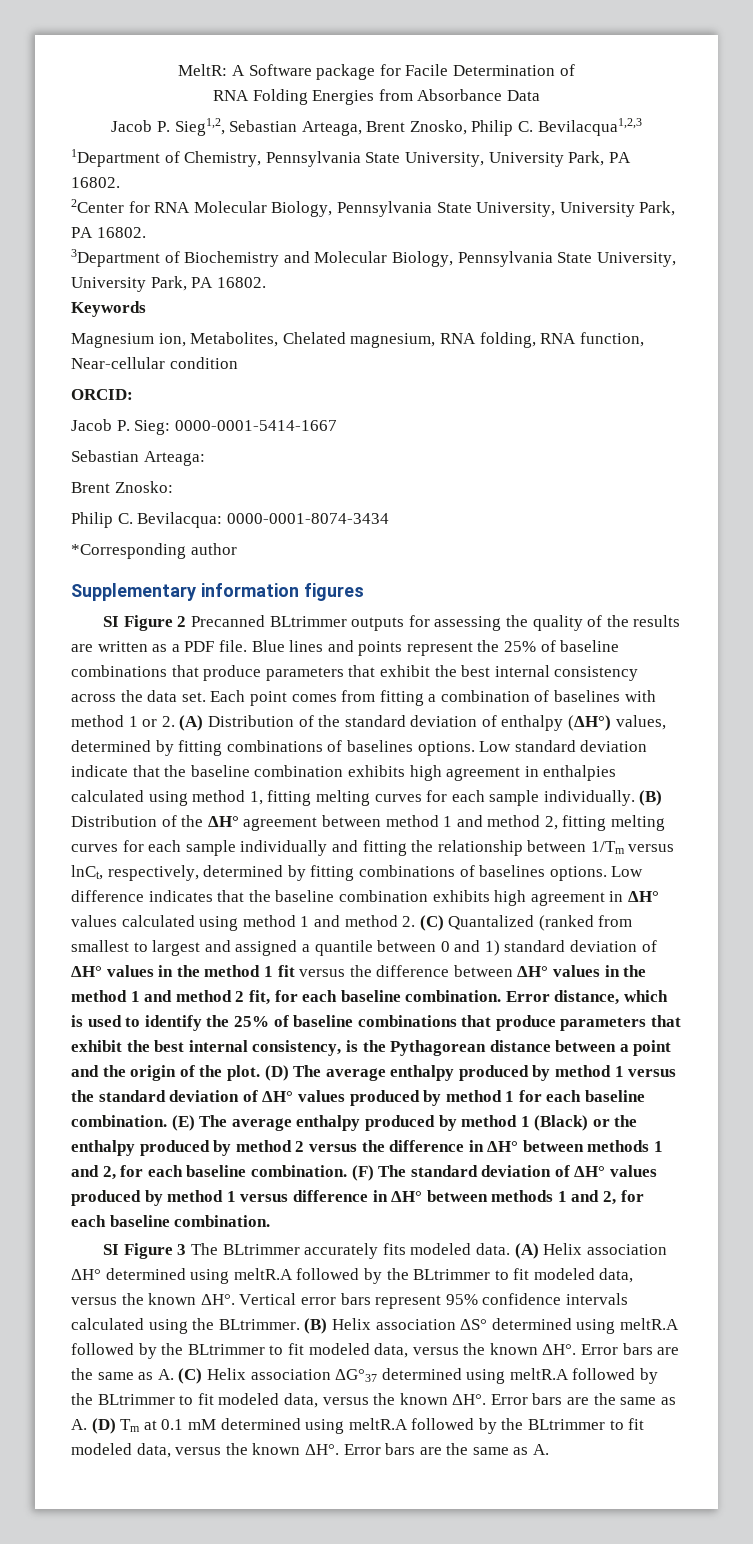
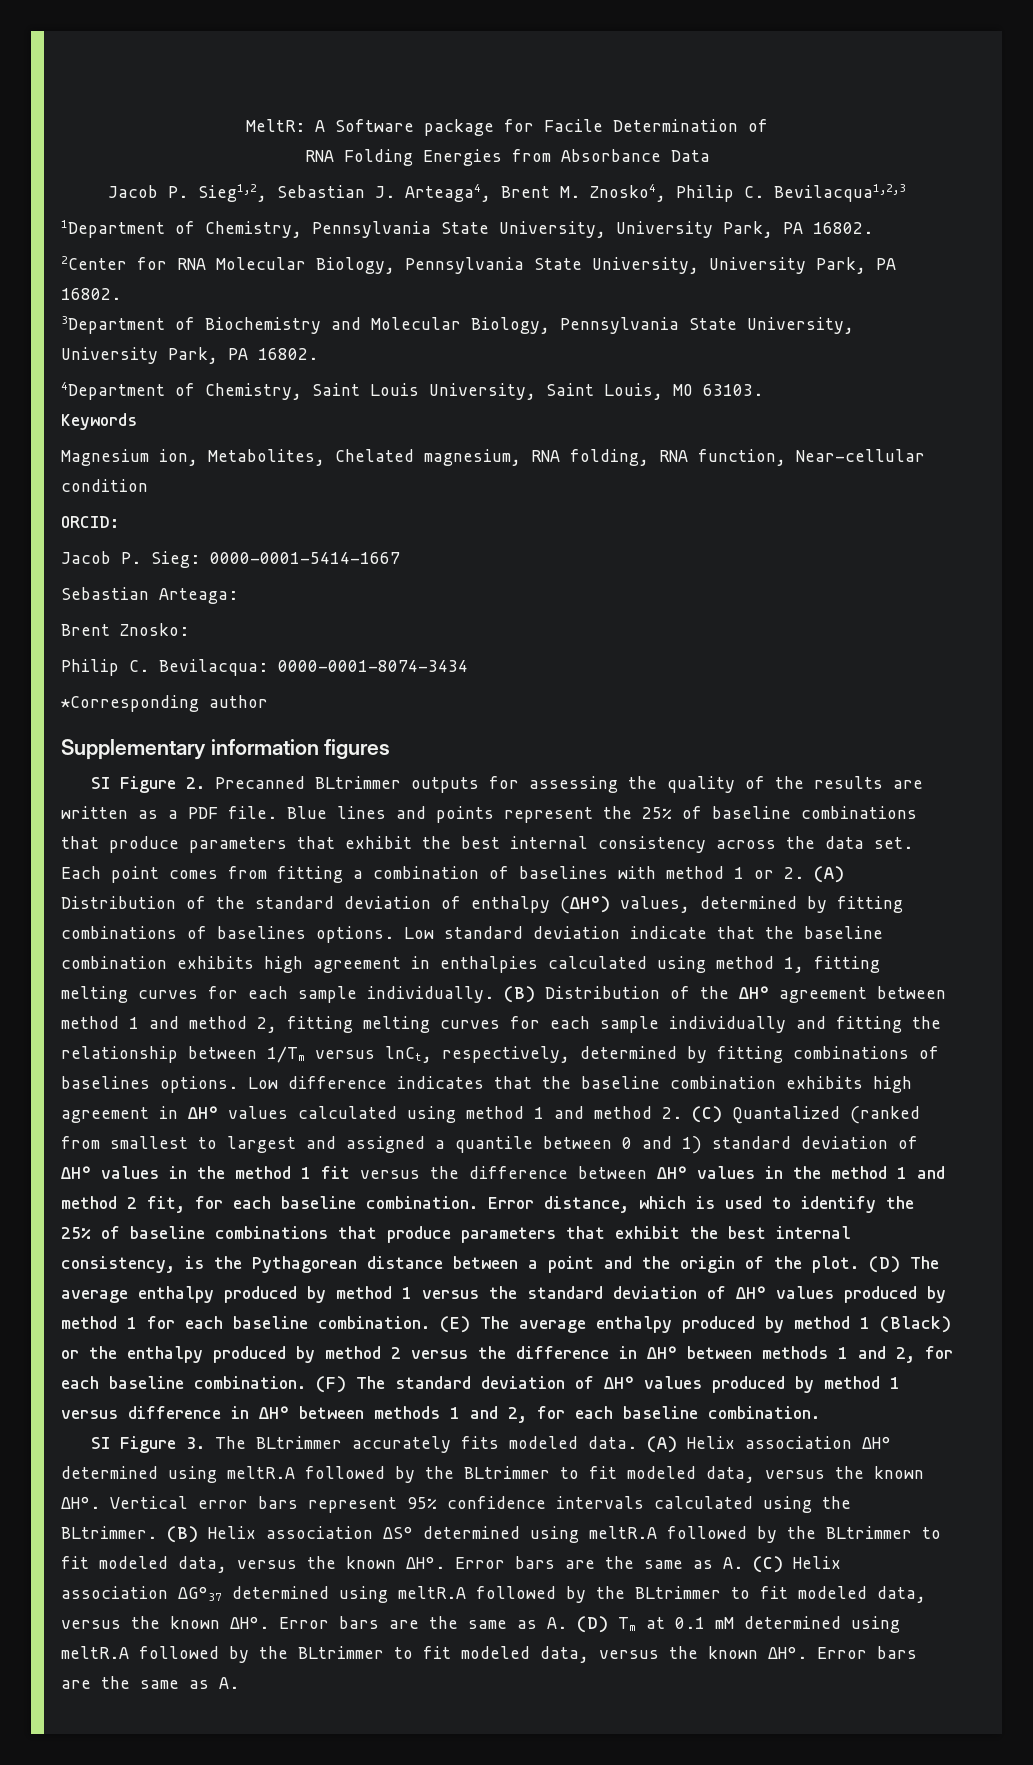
- Jacob P. Sieg1,2, Sebastian Arteaga, Brent Znosko, Philip C. Bevilacqua1,2,3
+ Jacob P. Sieg1,2, Sebastian J. Arteaga4, Brent M. Znosko4, Philip C. Bevilacqua1,2,3
+ 4Department of Chemistry, Saint Louis University, Saint Louis, MO 63103.
- SI Figure 2 Precanned BLtrimmer outputs for assessing the quality of the results are written as a PDF file.
+ SI Figure 2. Precanned BLtrimmer outputs for assessing the quality of the results are written as a PDF file.
- SI Figure 3 The BLtrimmer accurately fits modeled data.
+ SI Figure 3. The BLtrimmer accurately fits modeled data.

